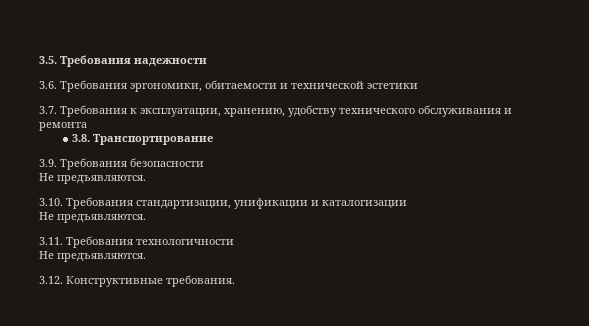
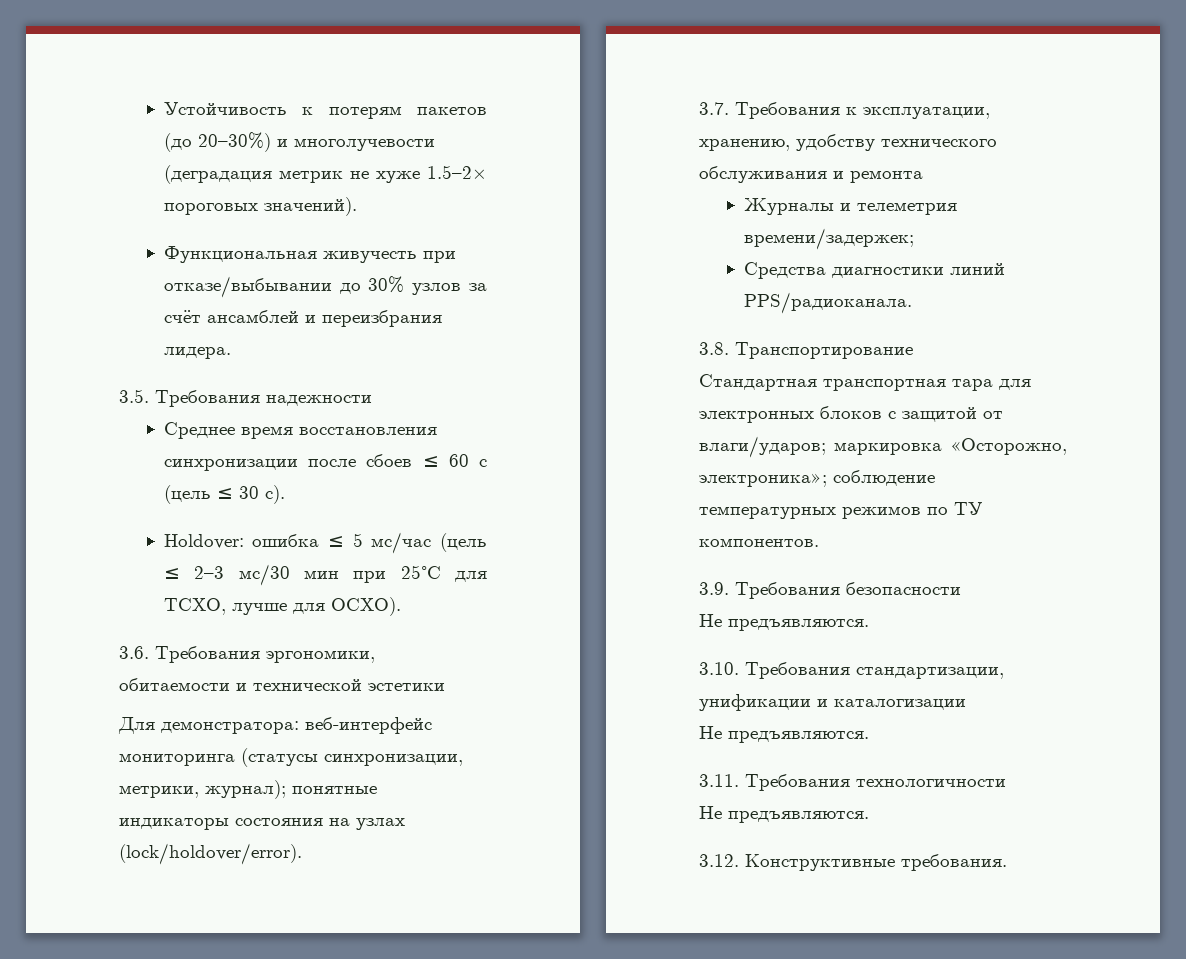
+ Устойчивость к потерям пакетов (до 20–30%) и многолучевости (деградация метрик не хуже 1.5–2× пороговых значений).
+ Функциональная живучесть при отказе/выбывании до 30% узлов за счёт ансамблей и переизбрания лидера.
  3.5. Требования надежности
+ Среднее время восстановления синхронизации после сбоев ≤ 60 с (цель ≤ 30 с).
+ Holdover: ошибка ≤ 5 мс/час (цель ≤ 2–3 мс/30 мин при 25°C для TCXO, лучше для OCXO).
+ Для демонстратора: веб-интерфейс мониторинга (статусы синхронизации, метрики, журнал); понятные индикаторы состояния на узлах (lock/holdover/error).
+ Журналы и телеметрия времени/задержек;
+ Средства диагностики линий PPS/радиоканала.
  3.8. Транспортирование
+ Стандартная транспортная тара для электронных блоков с защитой от влаги/ударов; маркировка «Осторожно, электроника»; соблюдение температурных режимов по ТУ компонентов.

